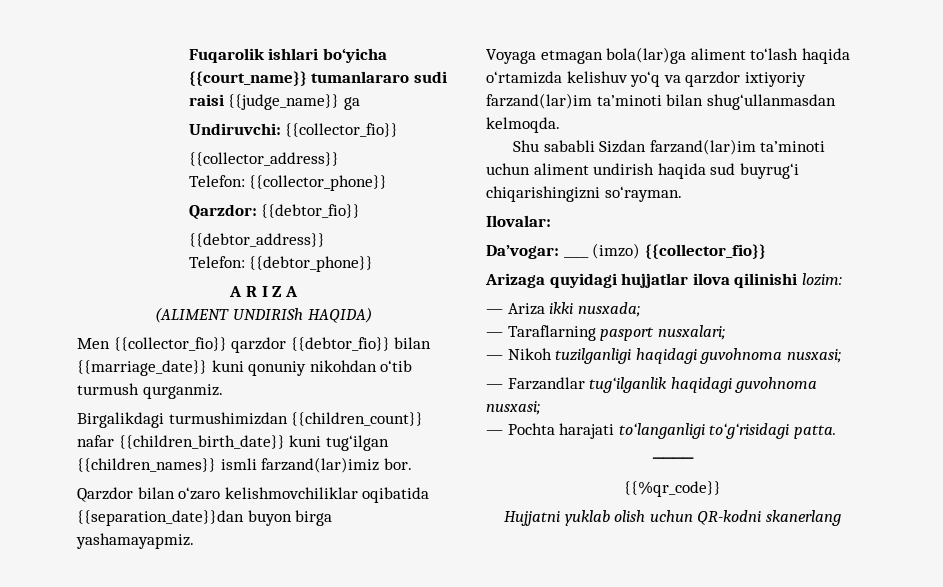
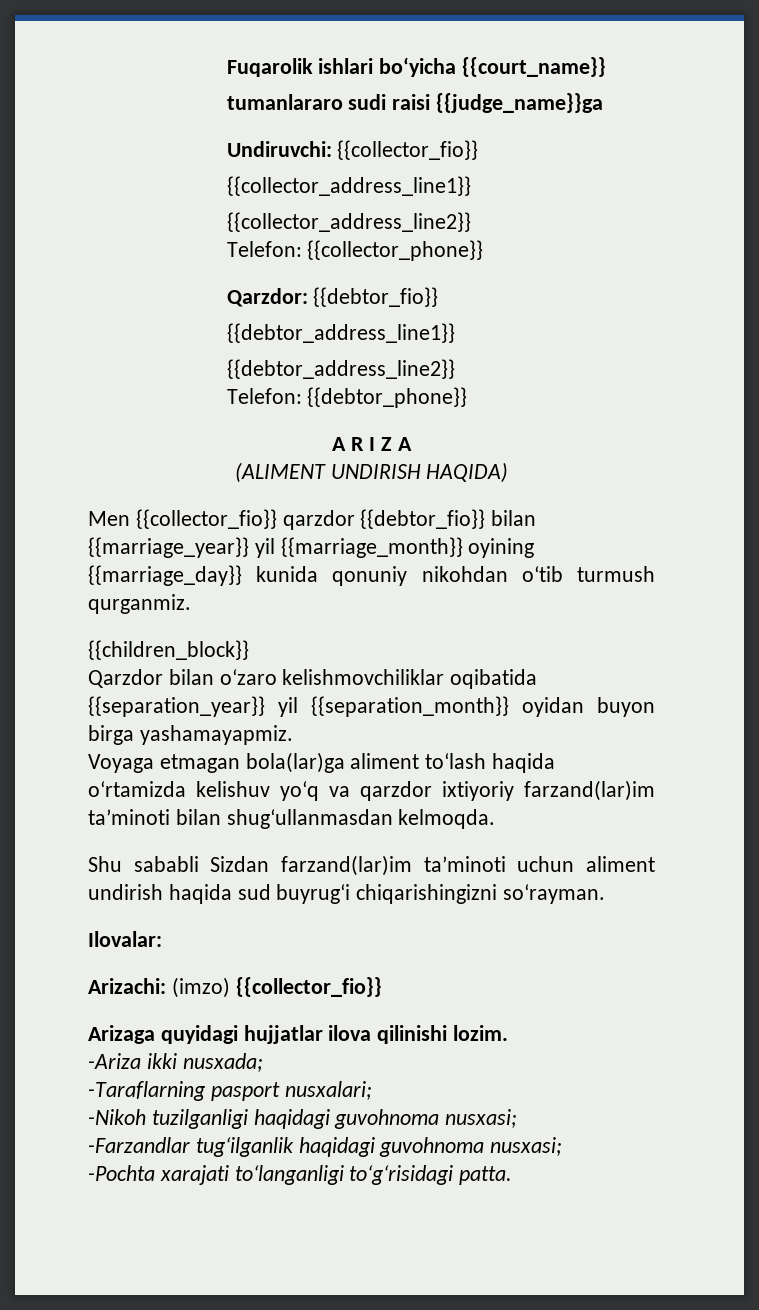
- Fuqarolik ishlari bo‘yicha {{court_name}} tumanlararo sudi raisi {{judge_name}} ga
+ Fuqarolik ishlari bo‘yicha {{court_name}}
+ tumanlararo sudi raisi {{judge_name}}ga
- {{collector_address}}
+ {{collector_address_line1}}
+ {{collector_address_line2}}
- {{debtor_address}}
+ {{debtor_address_line1}}
+ {{debtor_address_line2}}
- (ALIMENT UNDIRISh HAQIDA)
+ (ALIMENT UNDIRISH HAQIDA)
- Men {{collector_fio}} qarzdor {{debtor_fio}} bilan {{marriage_date}} kuni qonuniy nikohdan o‘tib turmush qurganmiz.
+ Men {{collector_fio}} qarzdor {{debtor_fio}} bilan {{marriage_year}} yil {{marriage_month}} oyining {{marriage_day}} kunida qonuniy nikohdan o‘tib turmush qurganmiz.
- Birgalikdagi turmushimizdan {{children_count}} nafar {{children_birth_date}} kuni tug‘ilgan {{children_names}} ismli farzand(lar)imiz bor.
+ {{children_block}}
- Qarzdor bilan o‘zaro kelishmovchiliklar oqibatida {{separation_date}}dan buyon birga yashamayapmiz.
+ Qarzdor bilan o‘zaro kelishmovchiliklar oqibatida {{separation_year}} yil {{separation_month}} oyidan buyon birga yashamayapmiz.
- Da’vogar: ____ (imzo) {{collector_fio}}
+ Arizachi: (imzo) {{collector_fio}}
- Arizaga quyidagi hujjatlar ilova qilinishi lozim:
- — Ariza ikki nusxada;
+ Arizaga quyidagi hujjatlar ilova qilinishi lozim.
+ -Ariza ikki nusxada;
- — Taraflarning pasport nusxalari;
+ -Taraflarning pasport nusxalari;
- — Nikoh tuzilganligi haqidagi guvohnoma nusxasi;
+ -Nikoh tuzilganligi haqidagi guvohnoma nusxasi;
- — Farzandlar tug‘ilganlik haqidagi guvohnoma nusxasi;
+ -Farzandlar tug‘ilganlik haqidagi guvohnoma nusxasi;
- — Pochta harajati to‘langanligi to‘g‘risidagi patta.
+ -Pochta xarajati to‘langanligi to‘g‘risidagi patta.
- ────
- {{%qr_code}}
- Hujjatni yuklab olish uchun QR-kodni skanerlang

